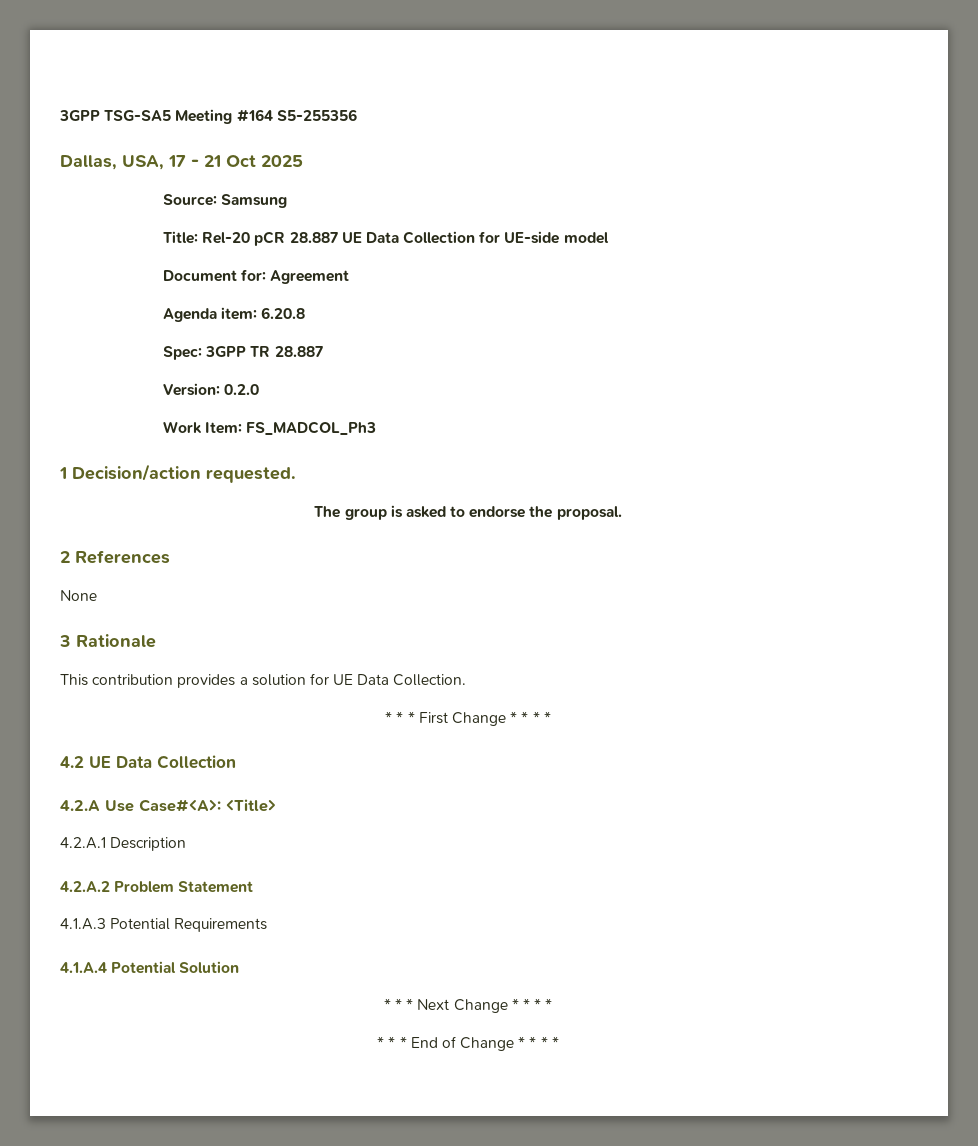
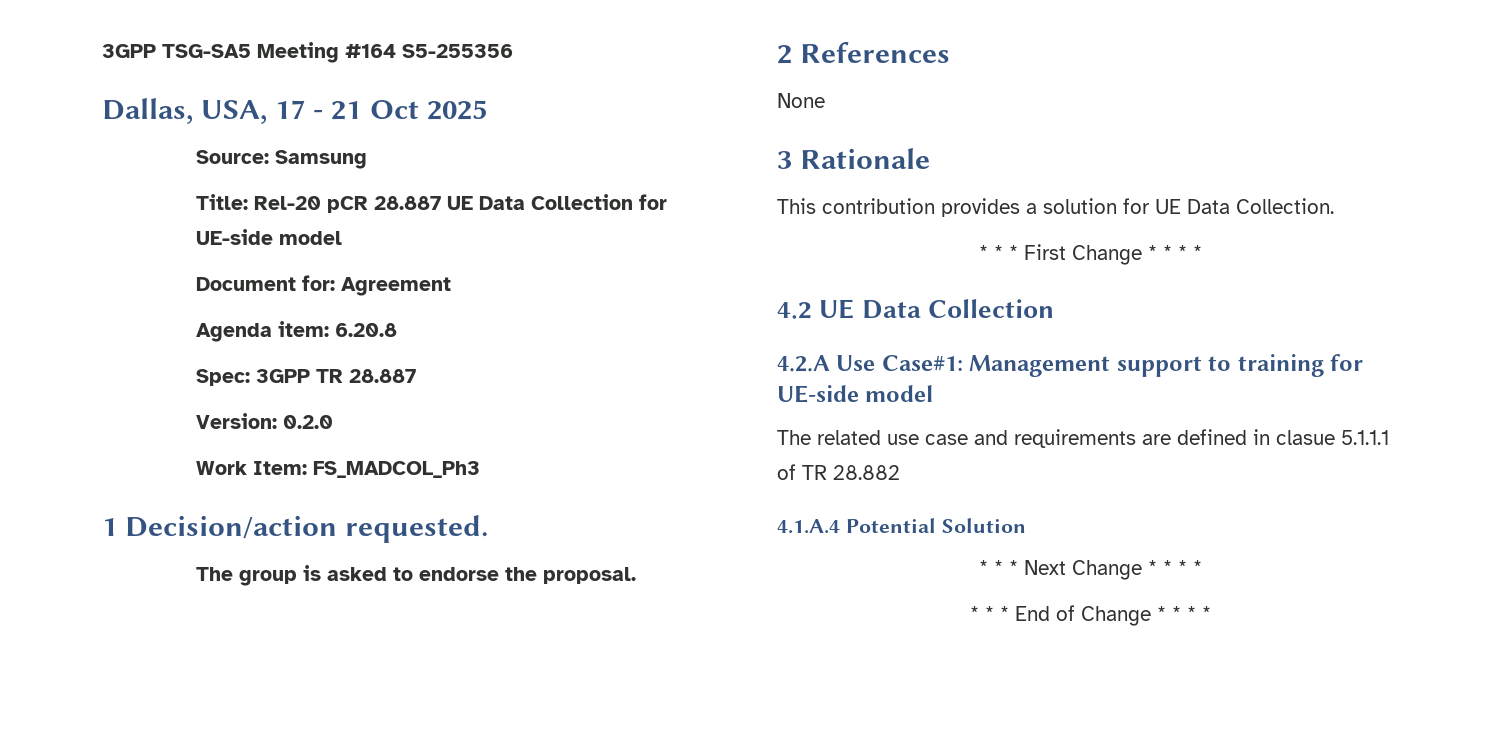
- 4.2.A Use Case#<A>: <Title>
- 4.2.A.1 Description
- 4.2.A.2 Problem Statement
- 4.1.A.3 Potential Requirements
+ 4.2.A Use Case#1: Management support to training for UE-side model
+ The related use case and requirements are defined in clasue 5.1.1.1 of TR 28.882

